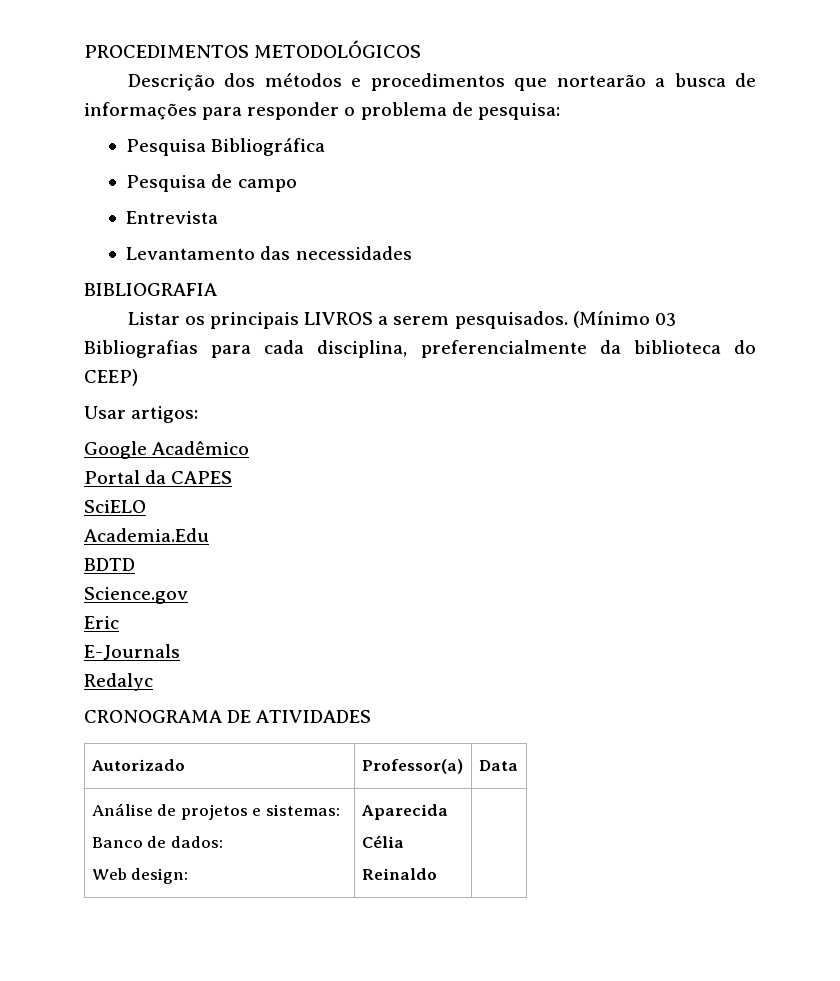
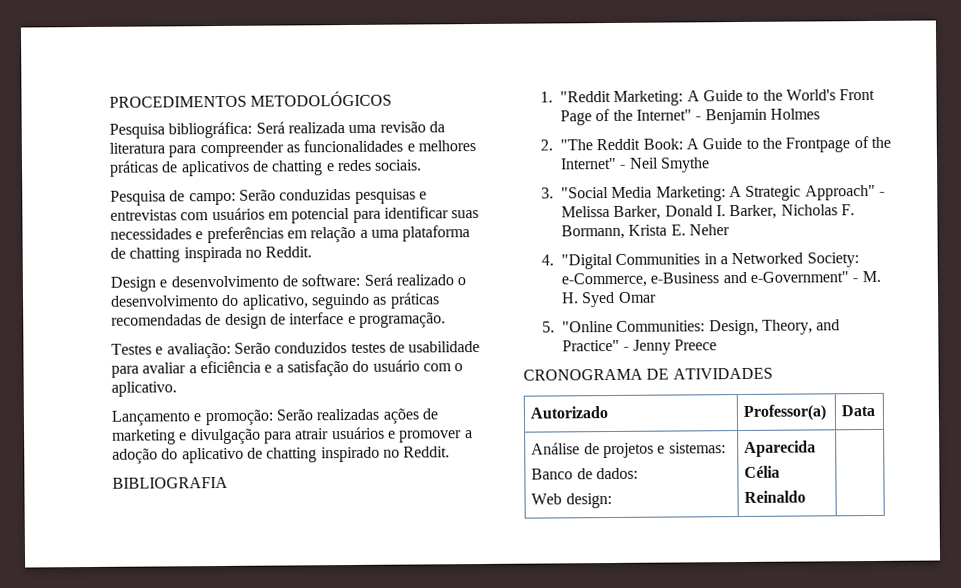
- Descrição dos métodos e procedimentos que nortearão a busca de informações para responder o problema de pesquisa:
- Pesquisa Bibliográfica
- Pesquisa de campo
- Entrevista
- Levantamento das necessidades
+ Pesquisa bibliográfica: Será realizada uma revisão da literatura para compreender as funcionalidades e melhores práticas de aplicativos de chatting e redes sociais.
+ Pesquisa de campo: Serão conduzidas pesquisas e entrevistas com usuários em potencial para identificar suas necessidades e preferências em relação a uma plataforma de chatting inspirada no Reddit.
+ Design e desenvolvimento de software: Será realizado o desenvolvimento do aplicativo, seguindo as práticas recomendadas de design de interface e programação.
+ Testes e avaliação: Serão conduzidos testes de usabilidade para avaliar a eficiência e a satisfação do usuário com o aplicativo.
+ Lançamento e promoção: Serão realizadas ações de marketing e divulgação para atrair usuários e promover a adoção do aplicativo de chatting inspirado no Reddit.
  BIBLIOGRAFIA
- Listar os principais LIVROS a serem pesquisados. (Mínimo 03 Bibliografias para cada disciplina, preferencialmente da biblioteca do CEEP)
- Usar artigos:
- Google Acadêmico
- Portal da CAPES
- SciELO
- Academia.Edu
- BDTD
- Science.gov
- Eric
- E-Journals
- Redalyc
+ 1. "Reddit Marketing: A Guide to the World's Front Page of the Internet" - Benjamin Holmes
+ 2. "The Reddit Book: A Guide to the Frontpage of the Internet" - Neil Smythe
+ 3. "Social Media Marketing: A Strategic Approach" - Melissa Barker, Donald I. Barker, Nicholas F. Bormann, Krista E. Neher
+ 4. "Digital Communities in a Networked Society: e-Commerce, e-Business and e-Government" - M. H. Syed Omar
+ 5. "Online Communities: Design, Theory, and Practice" - Jenny Preece

